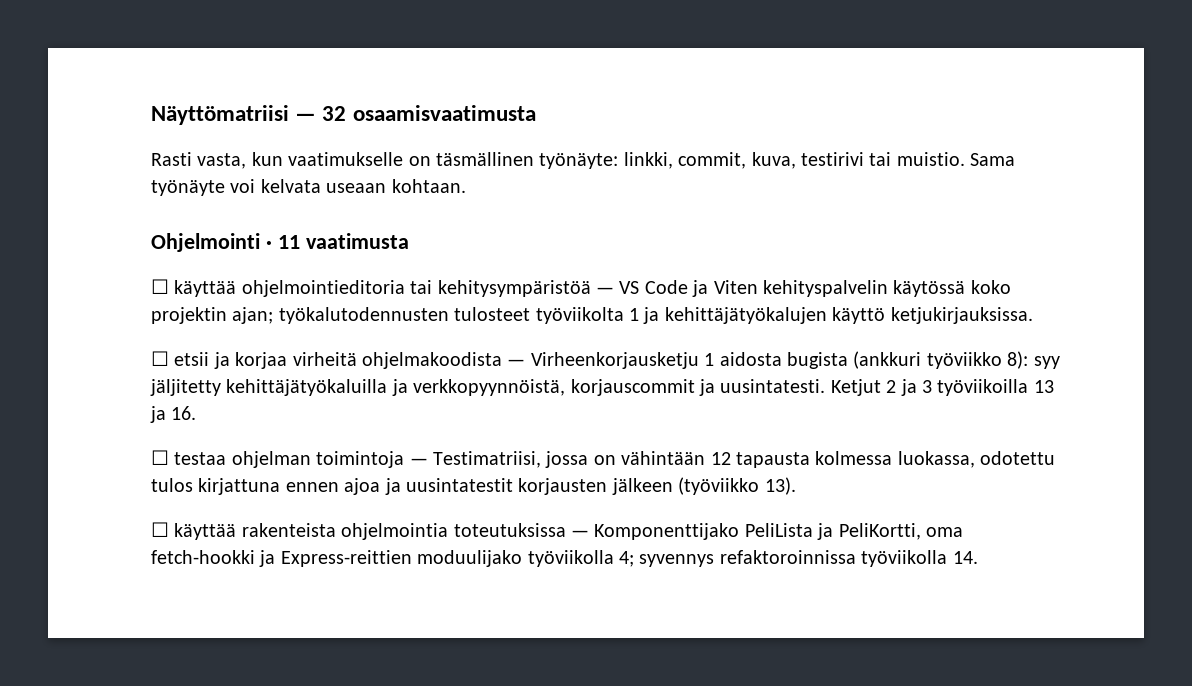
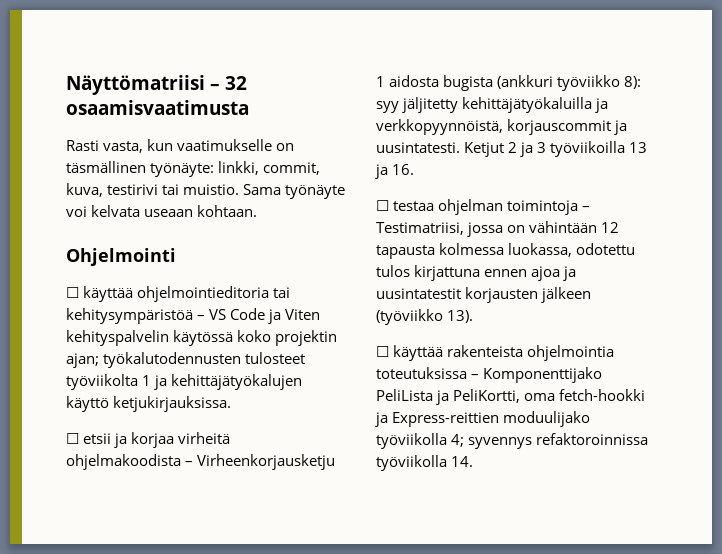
- Näyttömatriisi — 32 osaamisvaatimusta
+ Näyttömatriisi – 32 osaamisvaatimusta
- Ohjelmointi · 11 vaatimusta
+ Ohjelmointi
- ☐ käyttää ohjelmointieditoria tai kehitysympäristöä — VS Code ja Viten kehityspalvelin käytössä koko projektin ajan; työkalutodennusten tulosteet työviikolta 1 ja kehittäjätyökalujen käyttö ketjukirjauksissa.
+ ☐ käyttää ohjelmointieditoria tai kehitysympäristöä – VS Code ja Viten kehityspalvelin käytössä koko projektin ajan; työkalutodennusten tulosteet työviikolta 1 ja kehittäjätyökalujen käyttö ketjukirjauksissa.
- ☐ etsii ja korjaa virheitä ohjelmakoodista — Virheenkorjausketju 1 aidosta bugista (ankkuri työviikko 8): syy jäljitetty kehittäjätyökaluilla ja verkkopyynnöistä, korjauscommit ja uusintatesti.
+ ☐ etsii ja korjaa virheitä ohjelmakoodista – Virheenkorjausketju 1 aidosta bugista (ankkuri työviikko 8): syy jäljitetty kehittäjätyökaluilla ja verkkopyynnöistä, korjauscommit ja uusintatesti.
- ☐ testaa ohjelman toimintoja — Testimatriisi, jossa on vähintään 12 tapausta kolmessa luokassa, odotettu tulos kirjattuna ennen ajoa ja uusintatestit korjausten jälkeen (työviikko 13).
+ ☐ testaa ohjelman toimintoja – Testimatriisi, jossa on vähintään 12 tapausta kolmessa luokassa, odotettu tulos kirjattuna ennen ajoa ja uusintatestit korjausten jälkeen (työviikko 13).
- ☐ käyttää rakenteista ohjelmointia toteutuksissa — Komponenttijako PeliLista ja PeliKortti, oma fetch-hookki ja Express-reittien moduulijako työviikolla 4; syvennys refaktoroinnissa työviikolla 14.
+ ☐ käyttää rakenteista ohjelmointia toteutuksissa – Komponenttijako PeliLista ja PeliKortti, oma fetch-hookki ja Express-reittien moduulijako työviikolla 4; syvennys refaktoroinnissa työviikolla 14.

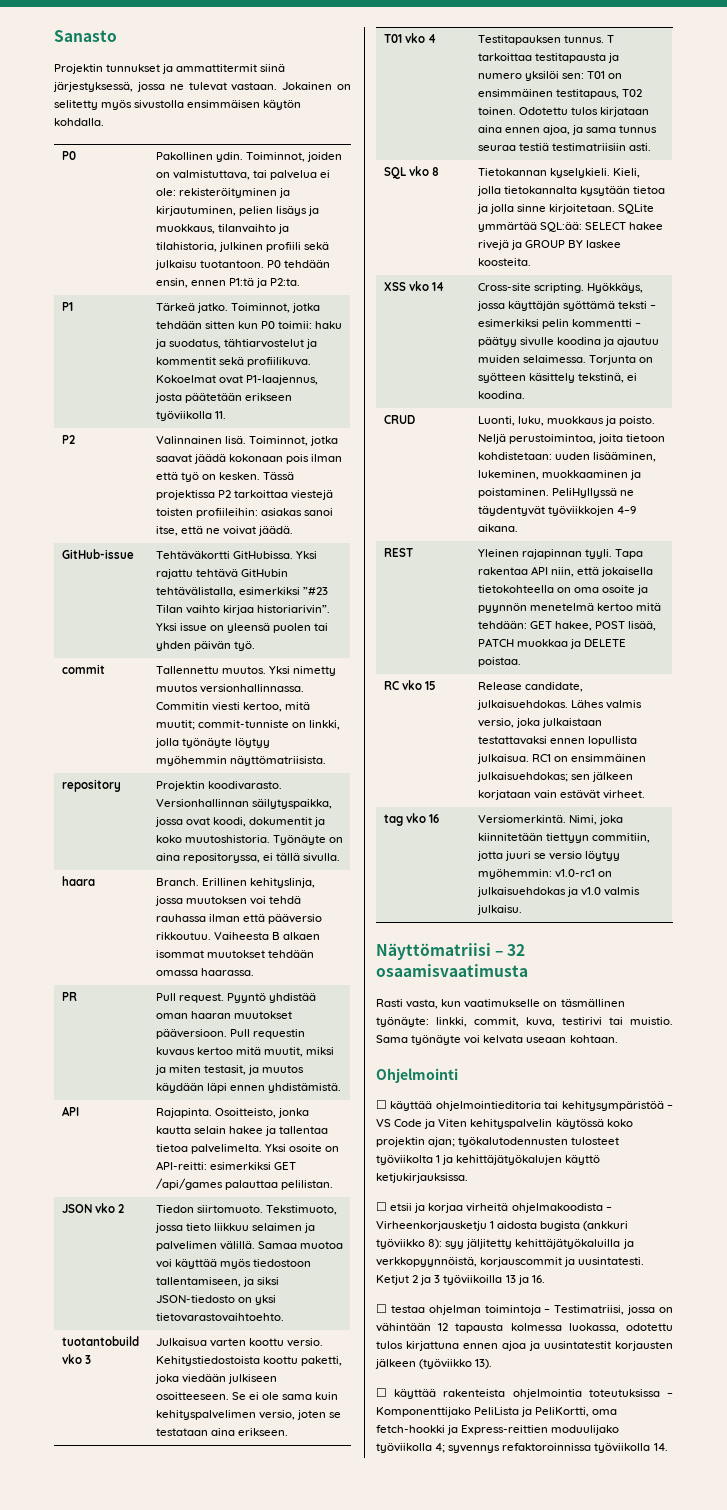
+ Sanasto
+ Projektin tunnukset ja ammattitermit siinä järjestyksessä, jossa ne tulevat vastaan. Jokainen on selitetty myös sivustolla ensimmäisen käytön kohdalla.
+ P0 | Pakollinen ydin. Toiminnot, joiden on valmistuttava, tai palvelua ei ole: rekisteröityminen ja kirjautuminen, pelien lisäys ja muokkaus, tilanvaihto ja tilahistoria, julkinen profiili sekä julkaisu tuotantoon. P0 tehdään ensin, ennen P1:tä ja P2:ta.
+ P1 | Tärkeä jatko. Toiminnot, jotka tehdään sitten kun P0 toimii: haku ja suodatus, tähtiarvostelut ja kommentit sekä profiilikuva. Kokoelmat ovat P1-laajennus, josta päätetään erikseen työviikolla 11.
+ P2 | Valinnainen lisä. Toiminnot, jotka saavat jäädä kokonaan pois ilman että työ on kesken. Tässä projektissa P2 tarkoittaa viestejä toisten profiileihin: asiakas sanoi itse, että ne voivat jäädä.
+ GitHub-issue | Tehtäväkortti GitHubissa. Yksi rajattu tehtävä GitHubin tehtävälistalla, esimerkiksi ”#23 Tilan vaihto kirjaa historiarivin”. Yksi issue on yleensä puolen tai yhden päivän työ.
+ commit | Tallennettu muutos. Yksi nimetty muutos versionhallinnassa. Commitin viesti kertoo, mitä muutit; commit-tunniste on linkki, jolla työnäyte löytyy myöhemmin näyttömatriisista.
+ repository | Projektin koodivarasto. Versionhallinnan säilytyspaikka, jossa ovat koodi, dokumentit ja koko muutoshistoria. Työnäyte on aina repositoryssa, ei tällä sivulla.
+ haara | Branch. Erillinen kehityslinja, jossa muutoksen voi tehdä rauhassa ilman että pääversio rikkoutuu. Vaiheesta B alkaen isommat muutokset tehdään omassa haarassa.
+ PR | Pull request. Pyyntö yhdistää oman haaran muutokset pääversioon. Pull requestin kuvaus kertoo mitä muutit, miksi ja miten testasit, ja muutos käydään läpi ennen yhdistämistä.
+ API | Rajapinta. Osoitteisto, jonka kautta selain hakee ja tallentaa tietoa palvelimelta. Yksi osoite on API-reitti: esimerkiksi GET /api/games palauttaa pelilistan.
+ JSON vko 2 | Tiedon siirtomuoto. Tekstimuoto, jossa tieto liikkuu selaimen ja palvelimen välillä. Samaa muotoa voi käyttää myös tiedostoon tallentamiseen, ja siksi JSON-tiedosto on yksi tietovarastovaihtoehto.
+ tuotantobuild vko 3 | Julkaisua varten koottu versio. Kehitystiedostoista koottu paketti, joka viedään julkiseen osoitteeseen. Se ei ole sama kuin kehityspalvelimen versio, joten se testataan aina erikseen.
+ T01 vko 4 | Testitapauksen tunnus. T tarkoittaa testitapausta ja numero yksilöi sen: T01 on ensimmäinen testitapaus, T02 toinen. Odotettu tulos kirjataan aina ennen ajoa, ja sama tunnus seuraa testiä testimatriisiin asti.
+ SQL vko 8 | Tietokannan kyselykieli. Kieli, jolla tietokannalta kysytään tietoa ja jolla sinne kirjoitetaan. SQLite ymmärtää SQL:ää: SELECT hakee rivejä ja GROUP BY laskee koosteita.
+ XSS vko 14 | Cross-site scripting. Hyökkäys, jossa käyttäjän syöttämä teksti – esimerkiksi pelin kommentti – päätyy sivulle koodina ja ajautuu muiden selaimessa. Torjunta on syötteen käsittely tekstinä, ei koodina.
+ CRUD | Luonti, luku, muokkaus ja poisto. Neljä perustoimintoa, joita tietoon kohdistetaan: uuden lisääminen, lukeminen, muokkaaminen ja poistaminen. PeliHyllyssä ne täydentyvät työviikkojen 4–9 aikana.
+ REST | Yleinen rajapinnan tyyli. Tapa rakentaa API niin, että jokaisella tietokohteella on oma osoite ja pyynnön menetelmä kertoo mitä tehdään: GET hakee, POST lisää, PATCH muokkaa ja DELETE poistaa.
+ RC vko 15 | Release candidate, julkaisuehdokas. Lähes valmis versio, joka julkaistaan testattavaksi ennen lopullista julkaisua. RC1 on ensimmäinen julkaisuehdokas; sen jälkeen korjataan vain estävät virheet.
+ tag vko 16 | Versiomerkintä. Nimi, joka kiinnitetään tiettyyn commitiin, jotta juuri se versio löytyy myöhemmin: v1.0-rc1 on julkaisuehdokas ja v1.0 valmis julkaisu.

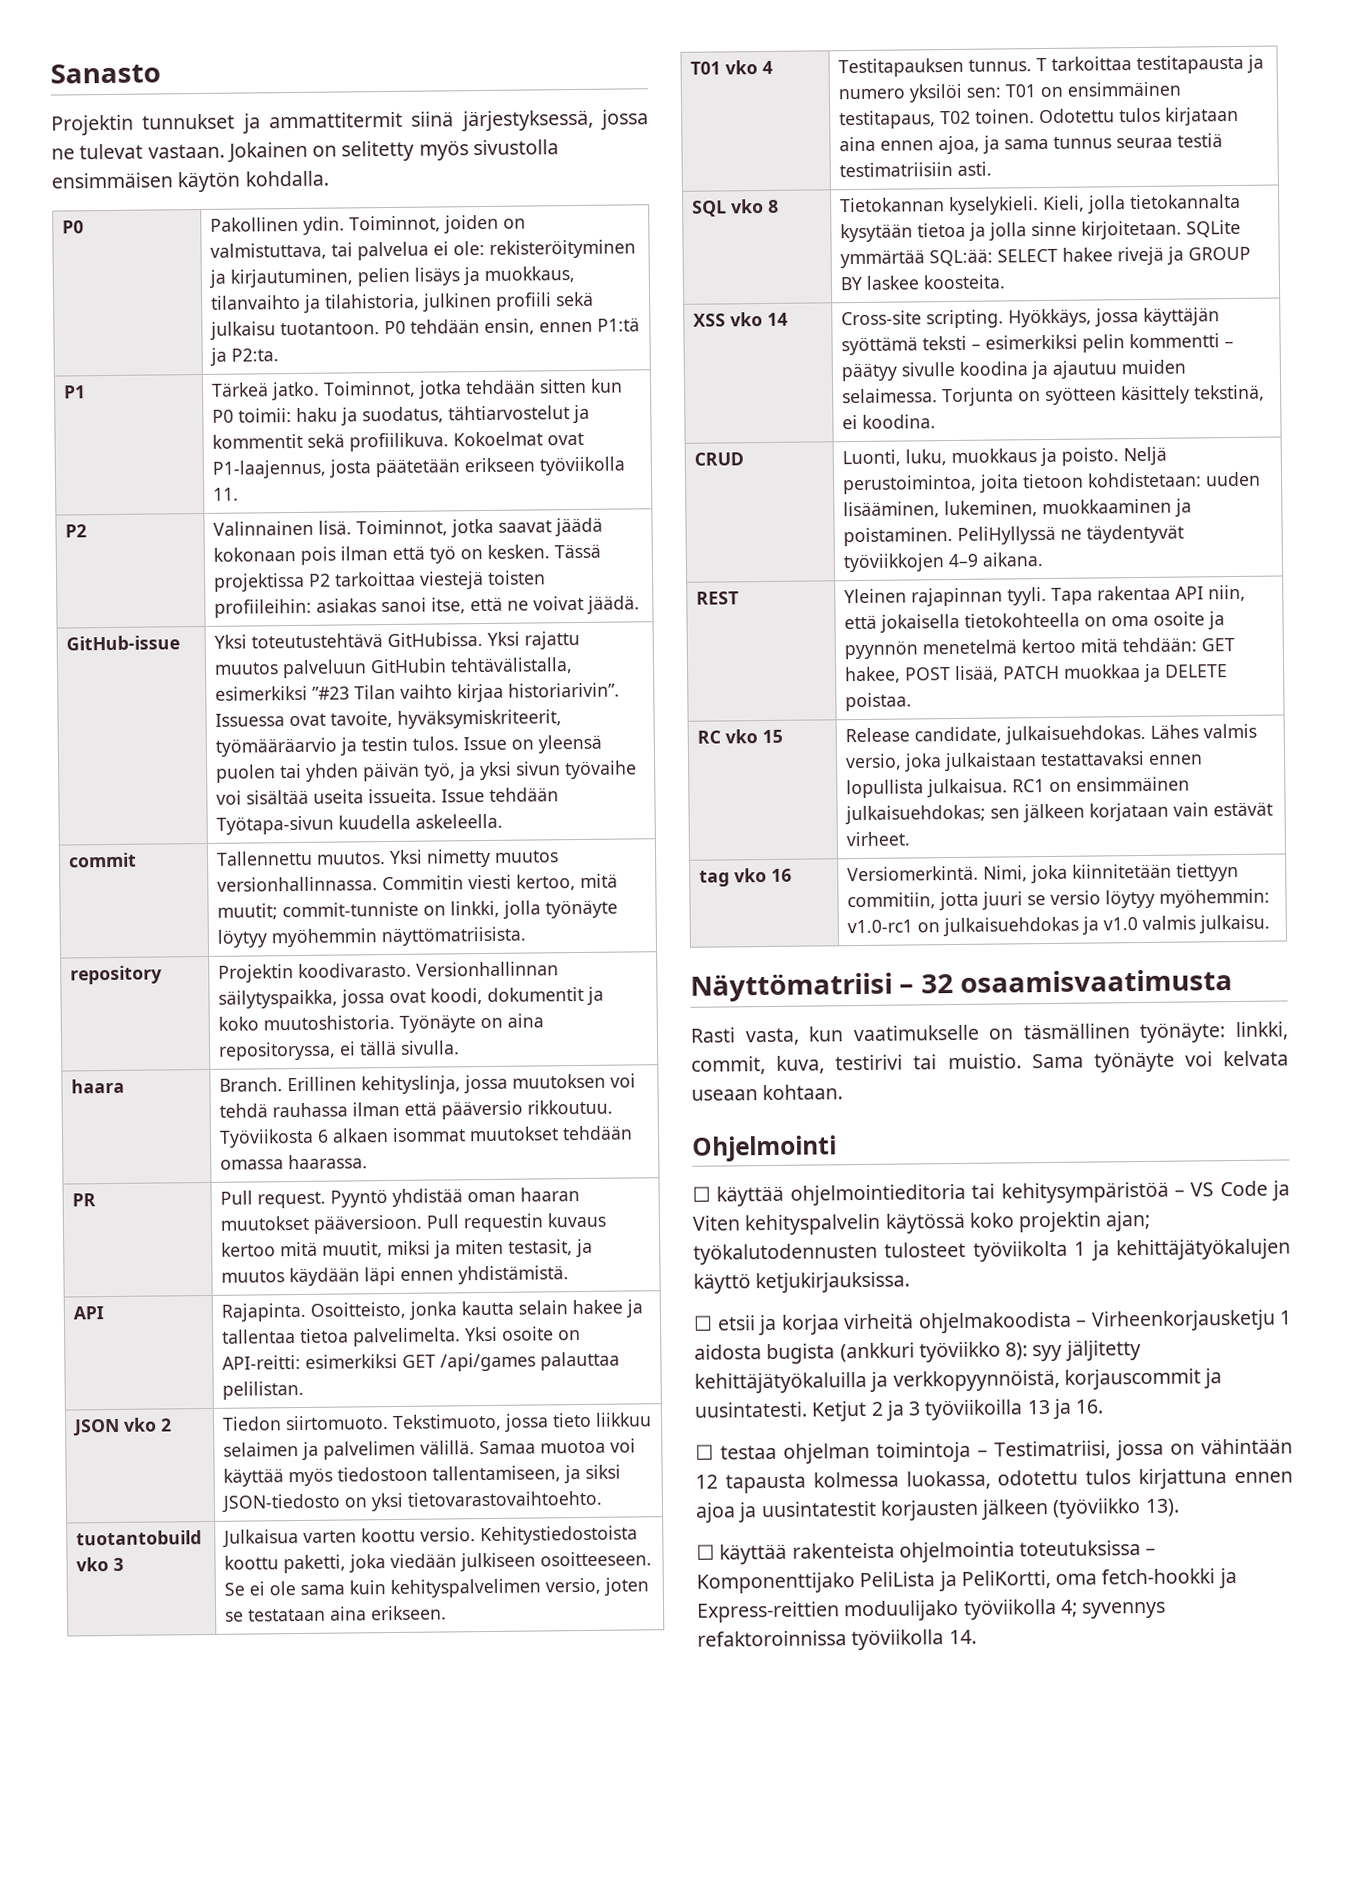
- Tehtäväkortti GitHubissa.
+ Yksi toteutustehtävä GitHubissa.
- Yksi rajattu tehtävä GitHubin tehtävälistalla, esimerkiksi ”#23 Tilan vaihto kirjaa historiarivin”.
+ Yksi rajattu muutos palveluun GitHubin tehtävälistalla, esimerkiksi ”#23 Tilan vaihto kirjaa historiarivin”.
- Yksi issue on yleensä puolen tai yhden päivän työ.
+ Issuessa ovat tavoite, hyväksymiskriteerit, työmääräarvio ja testin tulos. Issue on yleensä puolen tai yhden päivän työ, ja yksi sivun työvaihe voi sisältää useita issueita. Issue tehdään Työtapa-sivun kuudella askeleella.
- haara | Branch. Erillinen kehityslinja, jossa muutoksen voi tehdä rauhassa ilman että pääversio rikkoutuu. Vaiheesta B alkaen isommat muutokset tehdään omassa haarassa.
+ haara | Branch. Erillinen kehityslinja, jossa muutoksen voi tehdä rauhassa ilman että pääversio rikkoutuu. Työviikosta 6 alkaen isommat muutokset tehdään omassa haarassa.

